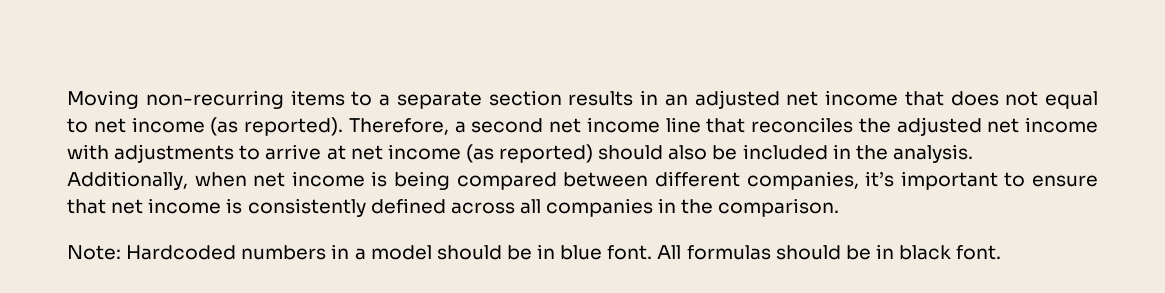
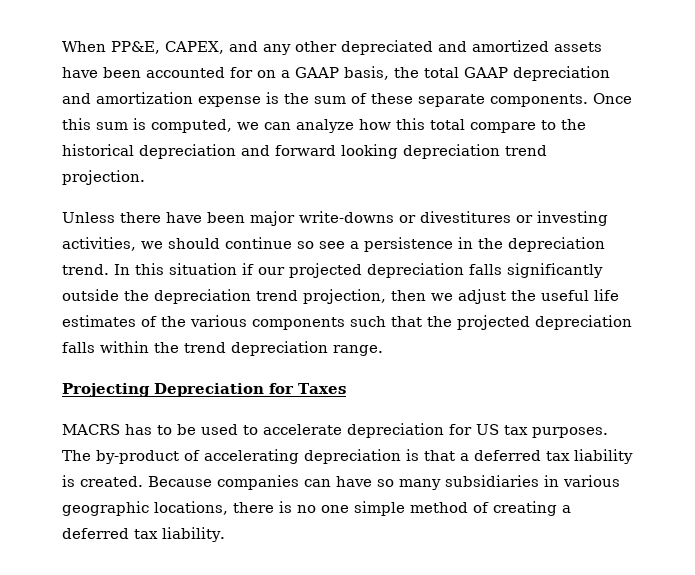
- Moving non-recurring items to a separate section results in an adjusted net income that does not equal to net income (as reported). Therefore, a second net income line that reconciles the adjusted net income with adjustments to arrive at net income (as reported) should also be included in the analysis. Additionally, when net income is being compared between different companies, it’s important to ensure that net income is consistently defined across all companies in the comparison.
- Note: Hardcoded numbers in a model should be in blue font. All formulas should be in black font.
+ When PP&E, CAPEX, and any other depreciated and amortized assets have been accounted for on a GAAP basis, the total GAAP depreciation and amortization expense is the sum of these separate components. Once this sum is computed, we can analyze how this total compare to the historical depreciation and forward looking depreciation trend projection.
+ Unless there have been major write-downs or divestitures or investing activities, we should continue so see a persistence in the depreciation trend. In this situation if our projected depreciation falls significantly outside the depreciation trend projection, then we adjust the useful life estimates of the various components such that the projected depreciation falls within the trend depreciation range.
+ Projecting Depreciation for Taxes
+ MACRS has to be used to accelerate depreciation for US tax purposes. The by-product of accelerating depreciation is that a deferred tax liability is created. Because companies can have so many subsidiaries in various geographic locations, there is no one simple method of creating a deferred tax liability.

